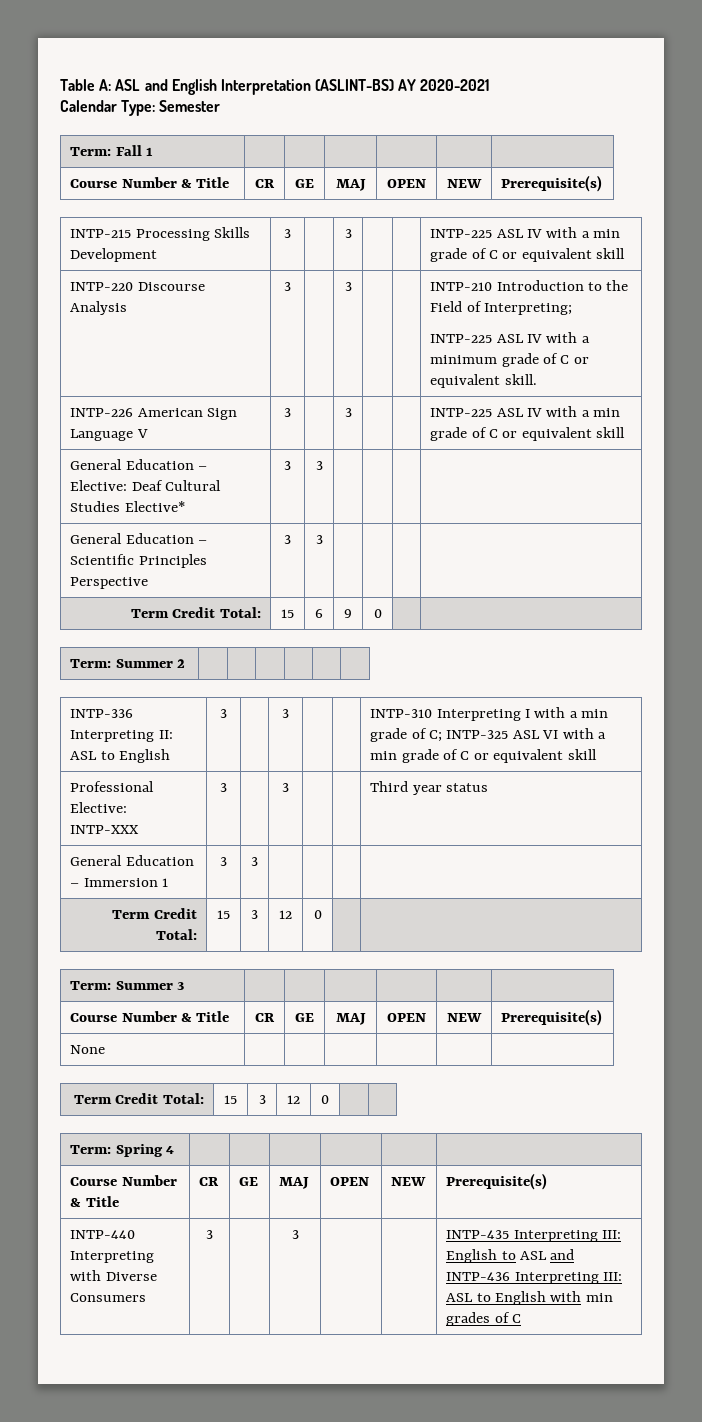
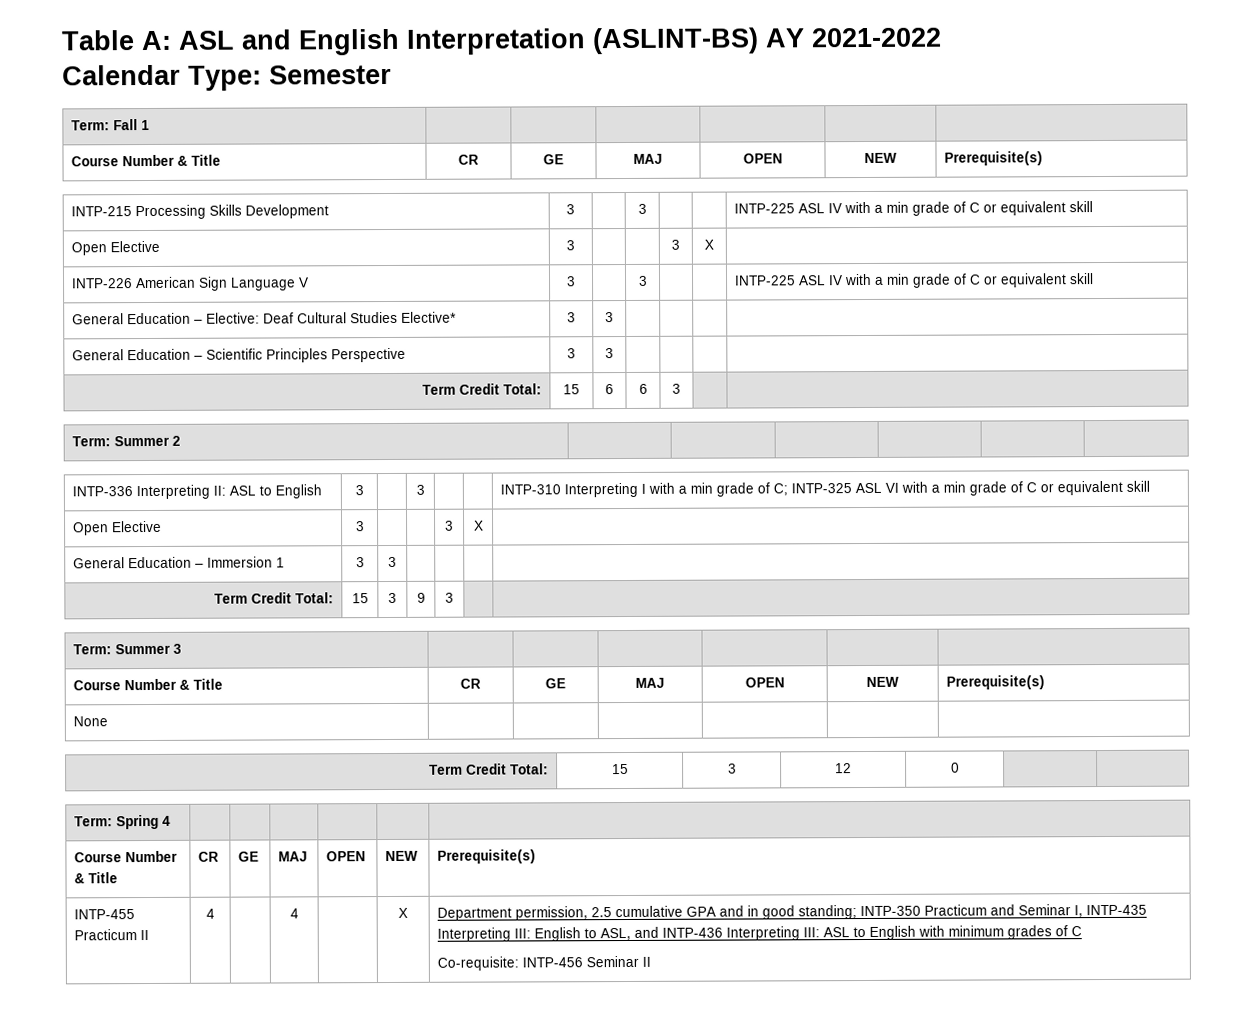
- Table A: ASL and English Interpretation (ASLINT-BS) AY 2020-2021
+ Table A: ASL and English Interpretation (ASLINT-BS) AY 2021-2022
  INTP-215 Processing Skills Development | 3 | | 3 | | | INTP-225 ASL IV with a min grade of C or equivalent skill
- INTP-220 Discourse Analysis | 3 | | 3 | | | INTP-210 Introduction to the Field of Interpreting;
- INTP-225 ASL IV with a minimum grade of C or equivalent skill.
+ Open Elective | 3 | | | 3 | X |
- Term Credit Total: | 15 | 6 | 9 | 0 | |
+ Term Credit Total: | 15 | 6 | 6 | 3 | |
  INTP-336 Interpreting II: ASL to English | 3 | | 3 | | | INTP-310 Interpreting I with a min grade of C; INTP-325 ASL VI with a min grade of C or equivalent skill
- Professional Elective: INTP-XXX | 3 | | 3 | | | Third year status
+ Open Elective | 3 | | | 3 | X |
  General Education – Immersion 1 | 3 | 3 | | | |
- Term Credit Total: | 15 | 3 | 12 | 0 | |
+ Term Credit Total: | 15 | 3 | 9 | 3 | |
- INTP-440 Interpreting with Diverse Consumers | 3 | | 3 | | | INTP-435 Interpreting III: English to ASL and INTP-436 Interpreting III: ASL to English with min grades of C
+ INTP-455 Practicum II | 4 | | 4 | | X | Department permission, 2.5 cumulative GPA and in good standing; INTP-350 Practicum and Seminar I, INTP-435 Interpreting III: English to ASL, and INTP-436 Interpreting III: ASL to English with minimum grades of C
+ Co-requisite: INTP-456 Seminar II

